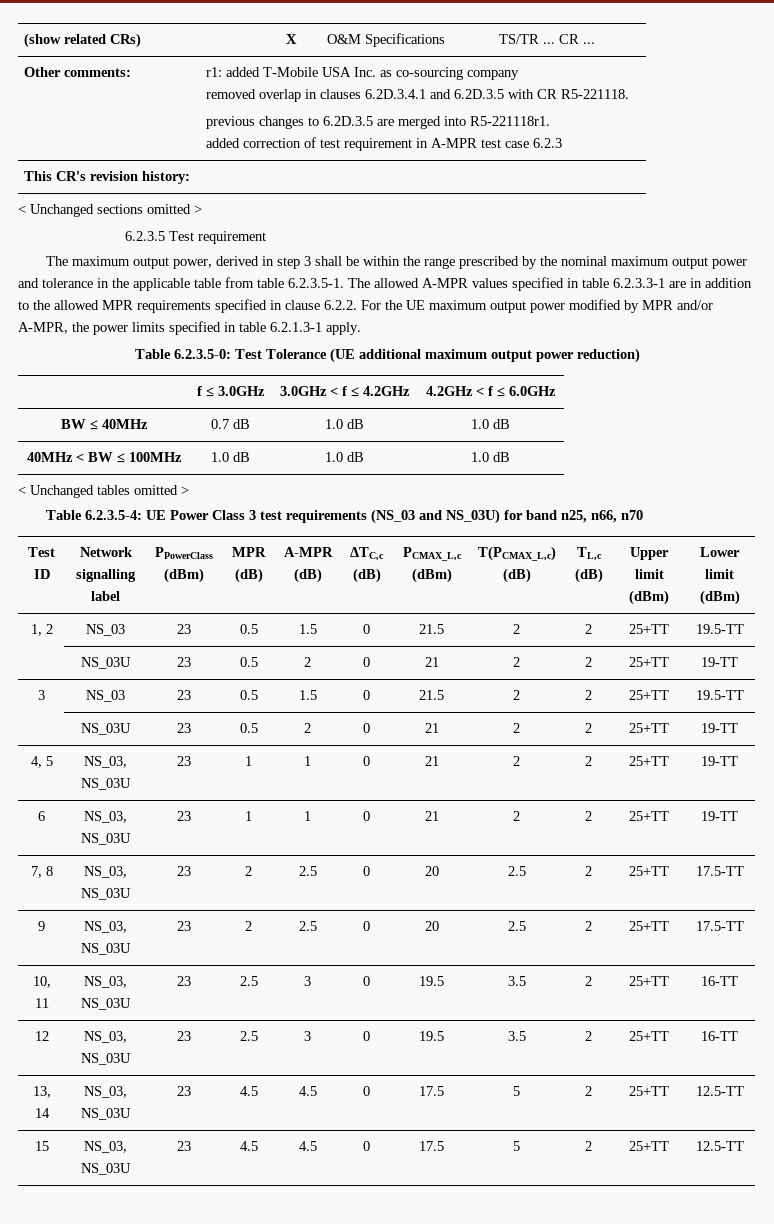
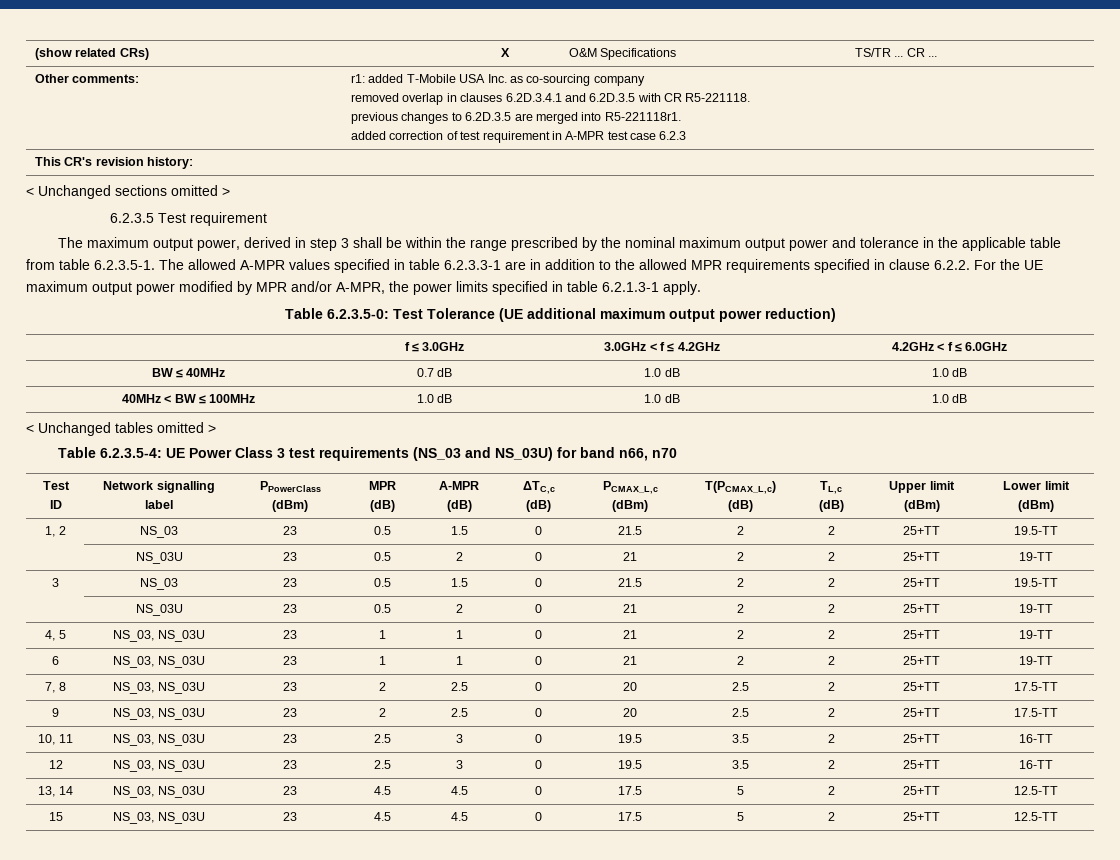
- Table 6.2.3.5-4: UE Power Class 3 test requirements (NS_03 and NS_03U) for band n25, n66, n70
+ Table 6.2.3.5-4: UE Power Class 3 test requirements (NS_03 and NS_03U) for band n66, n70

